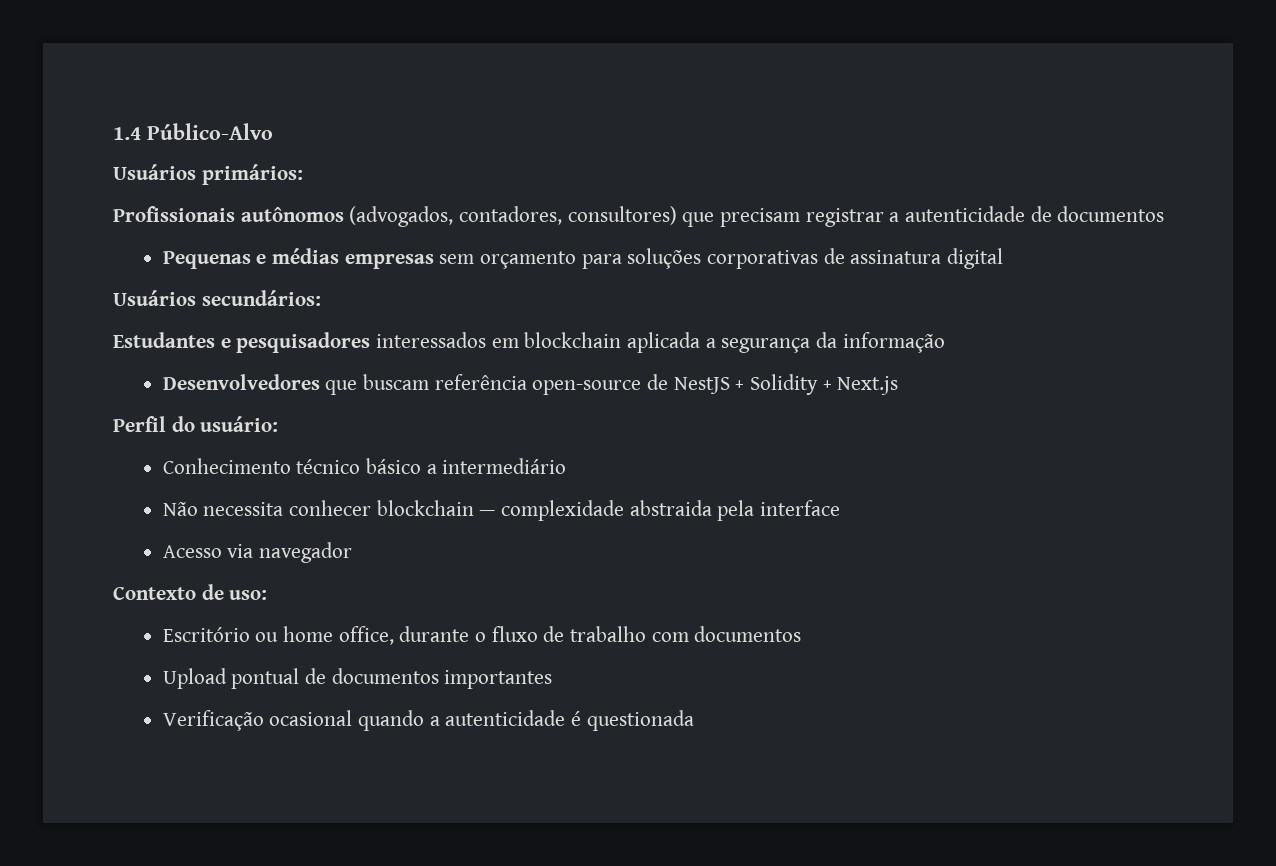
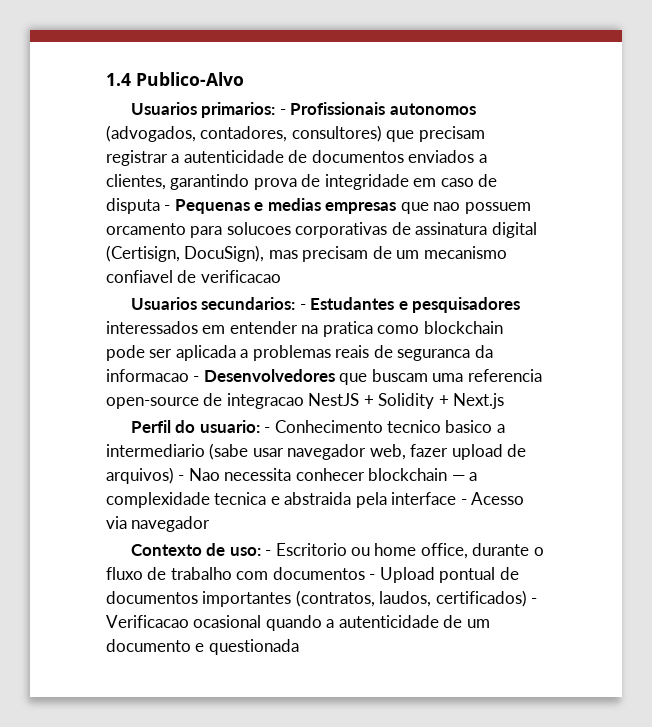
- 1.4 Público-Alvo
- Usuários primários:
- Profissionais autônomos (advogados, contadores, consultores) que precisam registrar a autenticidade de documentos
- Pequenas e médias empresas sem orçamento para soluções corporativas de assinatura digital
- Usuários secundários:
- Estudantes e pesquisadores interessados em blockchain aplicada a segurança da informação
- Desenvolvedores que buscam referência open-source de NestJS + Solidity + Next.js
+ 1.4 Publico-Alvo
+ Usuarios primarios: - Profissionais autonomos (advogados, contadores, consultores) que precisam registrar a autenticidade de documentos enviados a clientes, garantindo prova de integridade em caso de disputa - Pequenas e medias empresas que nao possuem orcamento para solucoes corporativas de assinatura digital (Certisign, DocuSign), mas precisam de um mecanismo confiavel de verificacao
+ Usuarios secundarios: - Estudantes e pesquisadores interessados em entender na pratica como blockchain pode ser aplicada a problemas reais de seguranca da informacao - Desenvolvedores que buscam uma referencia open-source de integracao NestJS + Solidity + Next.js
- Perfil do usuário:
- Conhecimento técnico básico a intermediário
- Não necessita conhecer blockchain — complexidade abstraida pela interface
- Acesso via navegador
+ Perfil do usuario: - Conhecimento tecnico basico a intermediario (sabe usar navegador web, fazer upload de arquivos) - Nao necessita conhecer blockchain — a complexidade tecnica e abstraida pela interface - Acesso via navegador
- Contexto de uso:
- Escritório ou home office, durante o fluxo de trabalho com documentos
- Upload pontual de documentos importantes
- Verificação ocasional quando a autenticidade é questionada
+ Contexto de uso: - Escritorio ou home office, durante o fluxo de trabalho com documentos - Upload pontual de documentos importantes (contratos, laudos, certificados) - Verificacao ocasional quando a autenticidade de um documento e questionada

